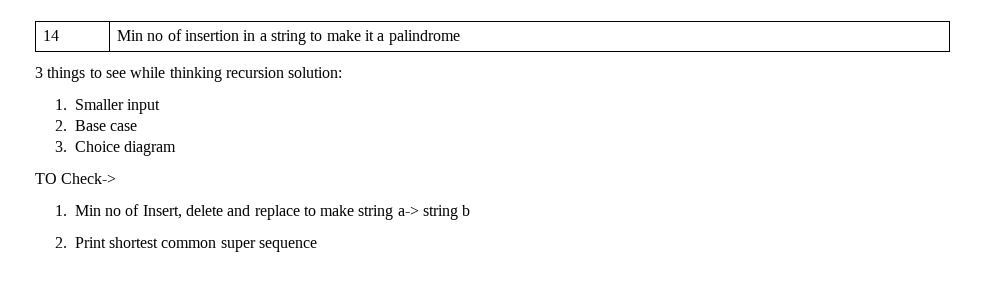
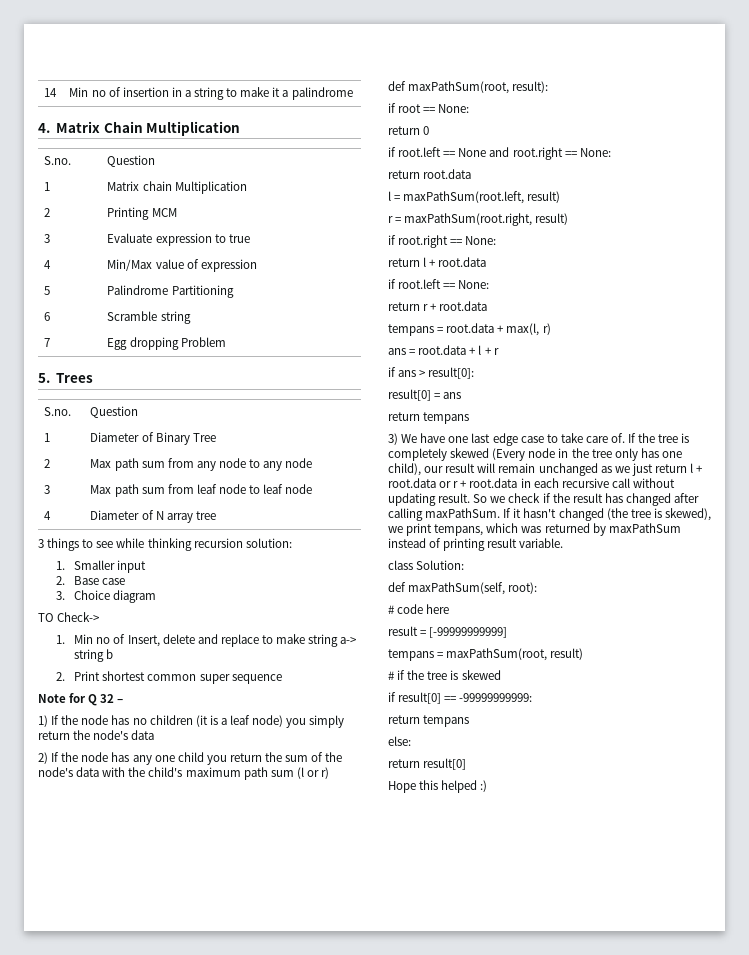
+ 4. Matrix Chain Multiplication
+ S.no. | Question
+ 1 | Matrix chain Multiplication
+ 2 | Printing MCM
+ 3 | Evaluate expression to true
+ 4 | Min/Max value of expression
+ 5 | Palindrome Partitioning
+ 6 | Scramble string
+ 7 | Egg dropping Problem
+ 5. Trees
+ S.no. | Question
+ 1 | Diameter of Binary Tree
+ 2 | Max path sum from any node to any node
+ 3 | Max path sum from leaf node to leaf node
+ 4 | Diameter of N array tree
+ Note for Q 32 –
+ 1) If the node has no children (it is a leaf node) you simply return the node's data
+ 2) If the node has any one child you return the sum of the node's data with the child's maximum path sum (l or r)
+ def maxPathSum(root, result):
+ if root == None:
+ return 0
+ if root.left == None and root.right == None:
+ return root.data
+ l = maxPathSum(root.left, result)
+ r = maxPathSum(root.right, result)
+ if root.right == None:
+ return l + root.data
+ if root.left == None:
+ return r + root.data
+ tempans = root.data + max(l, r)
+ ans = root.data + l + r
+ if ans > result[0]:
+ result[0] = ans
+ return tempans
+ 3) We have one last edge case to take care of. If the tree is completely skewed (Every node in the tree only has one child), our result will remain unchanged as we just return l + root.data or r + root.data in each recursive call without updating result. So we check if the result has changed after calling maxPathSum. If it hasn't changed (the tree is skewed), we print tempans, which was returned by maxPathSum instead of printing result variable.
+ class Solution:
+ def maxPathSum(self, root):
+ # code here
+ result = [-99999999999]
+ tempans = maxPathSum(root, result)
+ # if the tree is skewed
+ if result[0] == -99999999999:
+ return tempans
+ else:
+ return result[0]
+ Hope this helped :)

